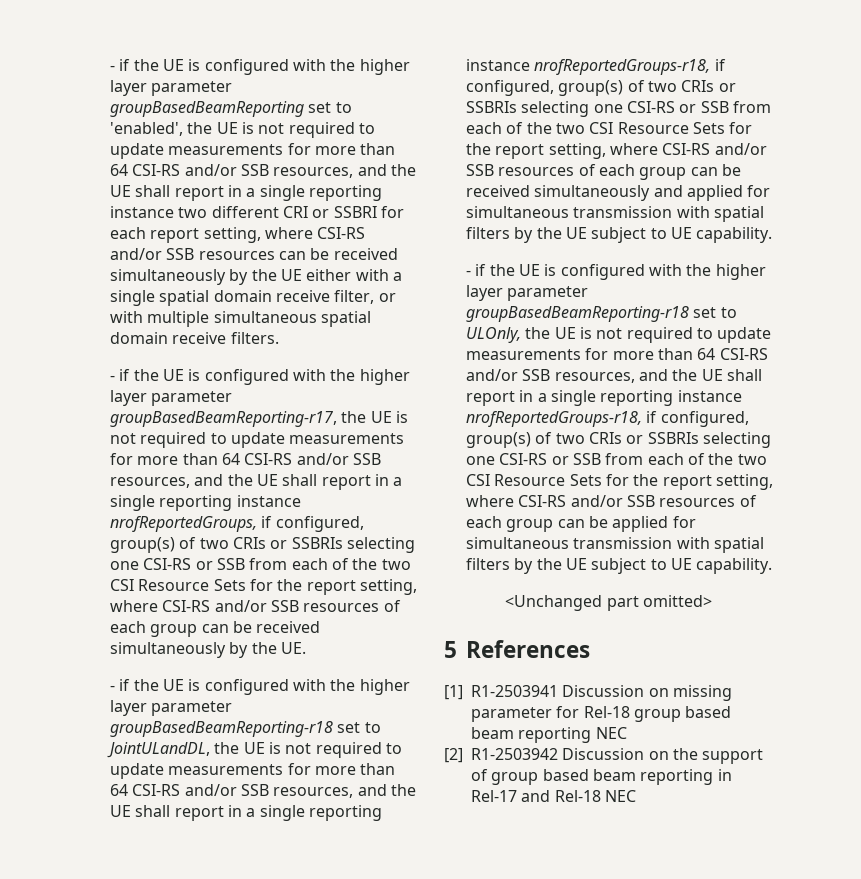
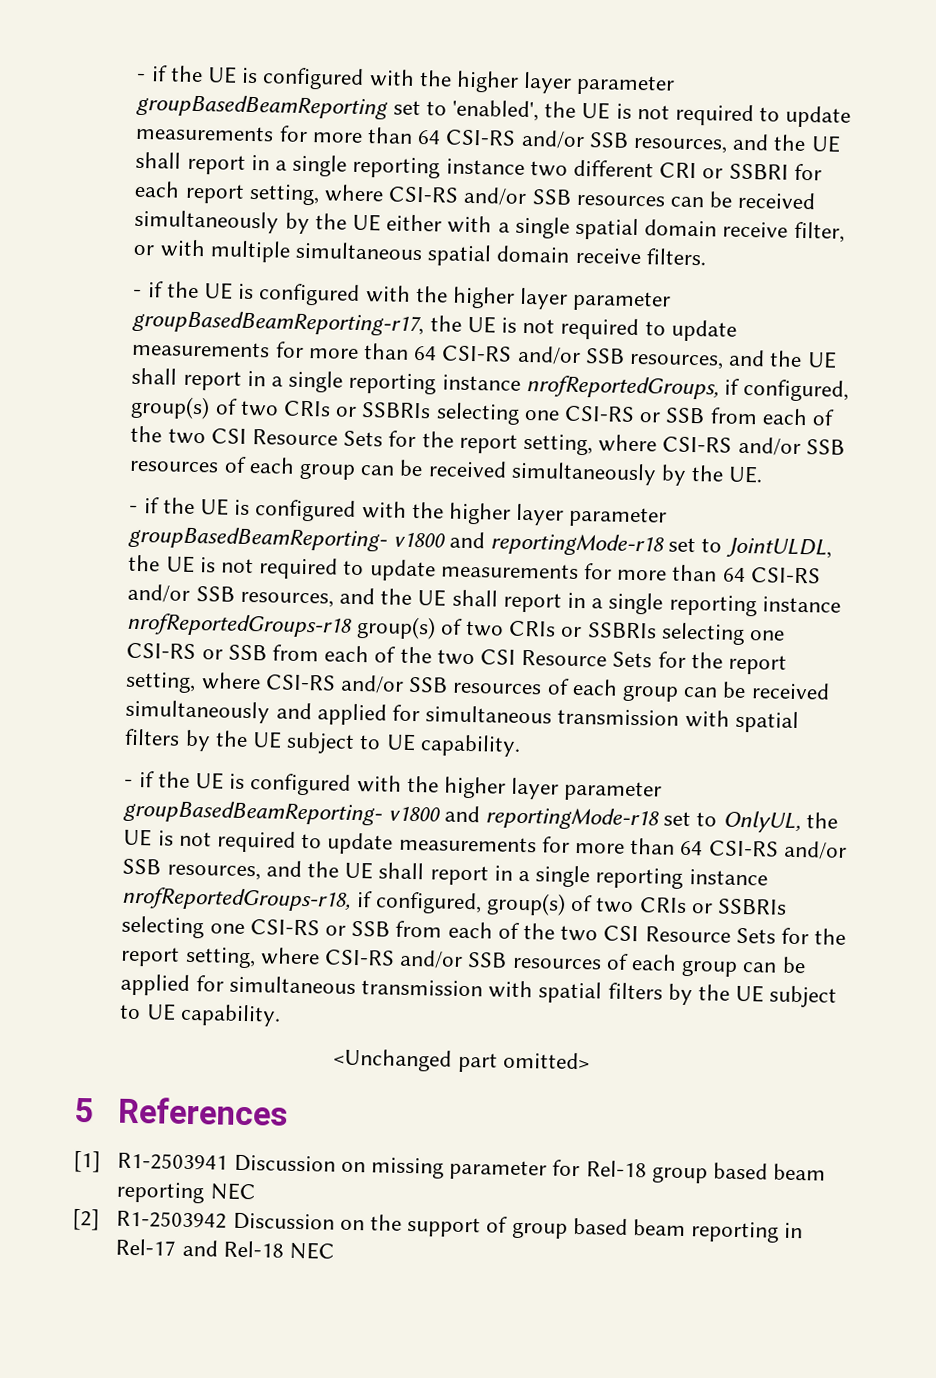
- - if the UE is configured with the higher layer parameter groupBasedBeamReporting-r18 set to JointULandDL, the UE is not required to update measurements for more than 64 CSI-RS and/or SSB resources, and the UE shall report in a single reporting instance nrofReportedGroups-r18, if configured, group(s) of two CRIs or SSBRIs selecting one CSI-RS or SSB from each of the two CSI Resource Sets for the report setting, where CSI-RS and/or SSB resources of each group can be received simultaneously and applied for simultaneous transmission with spatial filters by the UE subject to UE capability.
+ - if the UE is configured with the higher layer parameter groupBasedBeamReporting- v1800 and reportingMode-r18 set to JointULDL, the UE is not required to update measurements for more than 64 CSI-RS and/or SSB resources, and the UE shall report in a single reporting instance nrofReportedGroups-r18 group(s) of two CRIs or SSBRIs selecting one CSI-RS or SSB from each of the two CSI Resource Sets for the report setting, where CSI-RS and/or SSB resources of each group can be received simultaneously and applied for simultaneous transmission with spatial filters by the UE subject to UE capability.
- - if the UE is configured with the higher layer parameter groupBasedBeamReporting-r18 set to ULOnly, the UE is not required to update measurements for more than 64 CSI-RS and/or SSB resources, and the UE shall report in a single reporting instance nrofReportedGroups-r18, if configured, group(s) of two CRIs or SSBRIs selecting one CSI-RS or SSB from each of the two CSI Resource Sets for the report setting, where CSI-RS and/or SSB resources of each group can be applied for simultaneous transmission with spatial filters by the UE subject to UE capability.
+ - if the UE is configured with the higher layer parameter groupBasedBeamReporting- v1800 and reportingMode-r18 set to OnlyUL, the UE is not required to update measurements for more than 64 CSI-RS and/or SSB resources, and the UE shall report in a single reporting instance nrofReportedGroups-r18, if configured, group(s) of two CRIs or SSBRIs selecting one CSI-RS or SSB from each of the two CSI Resource Sets for the report setting, where CSI-RS and/or SSB resources of each group can be applied for simultaneous transmission with spatial filters by the UE subject to UE capability.

